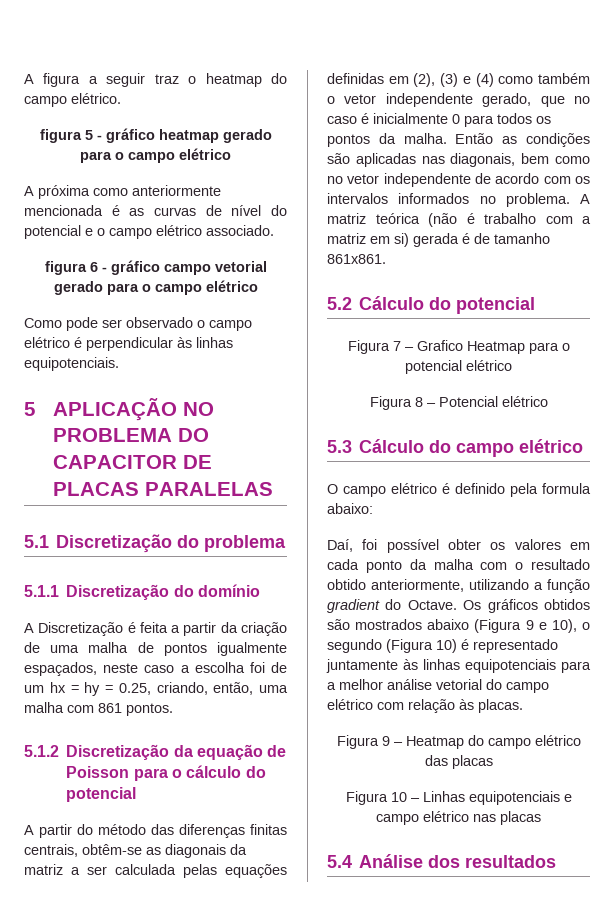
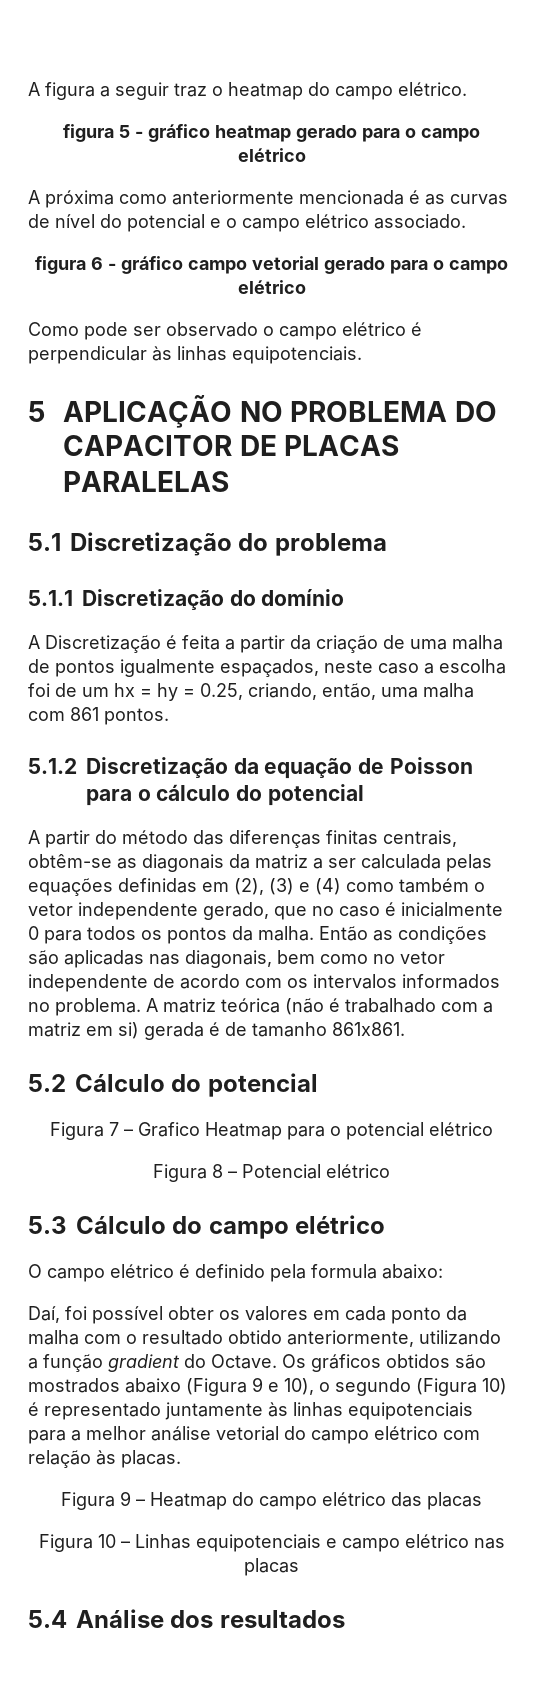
- A matriz teórica (não é trabalho com a matriz em si) gerada é de tamanho 861x861.
+ A matriz teórica (não é trabalhado com a matriz em si) gerada é de tamanho 861x861.

